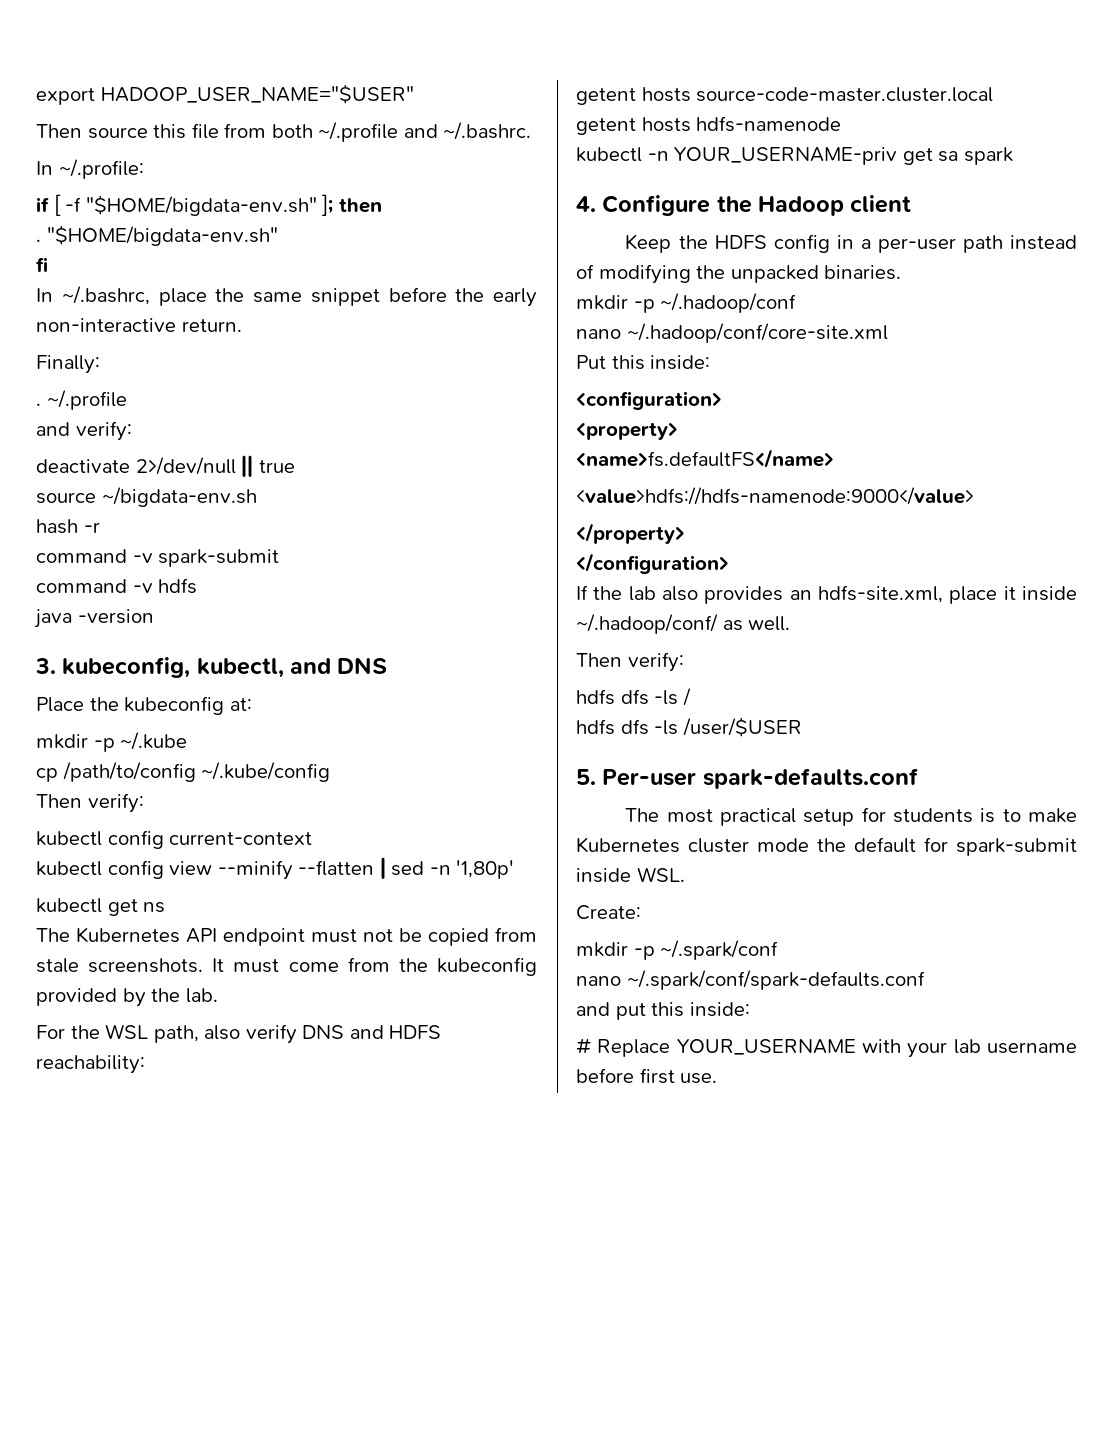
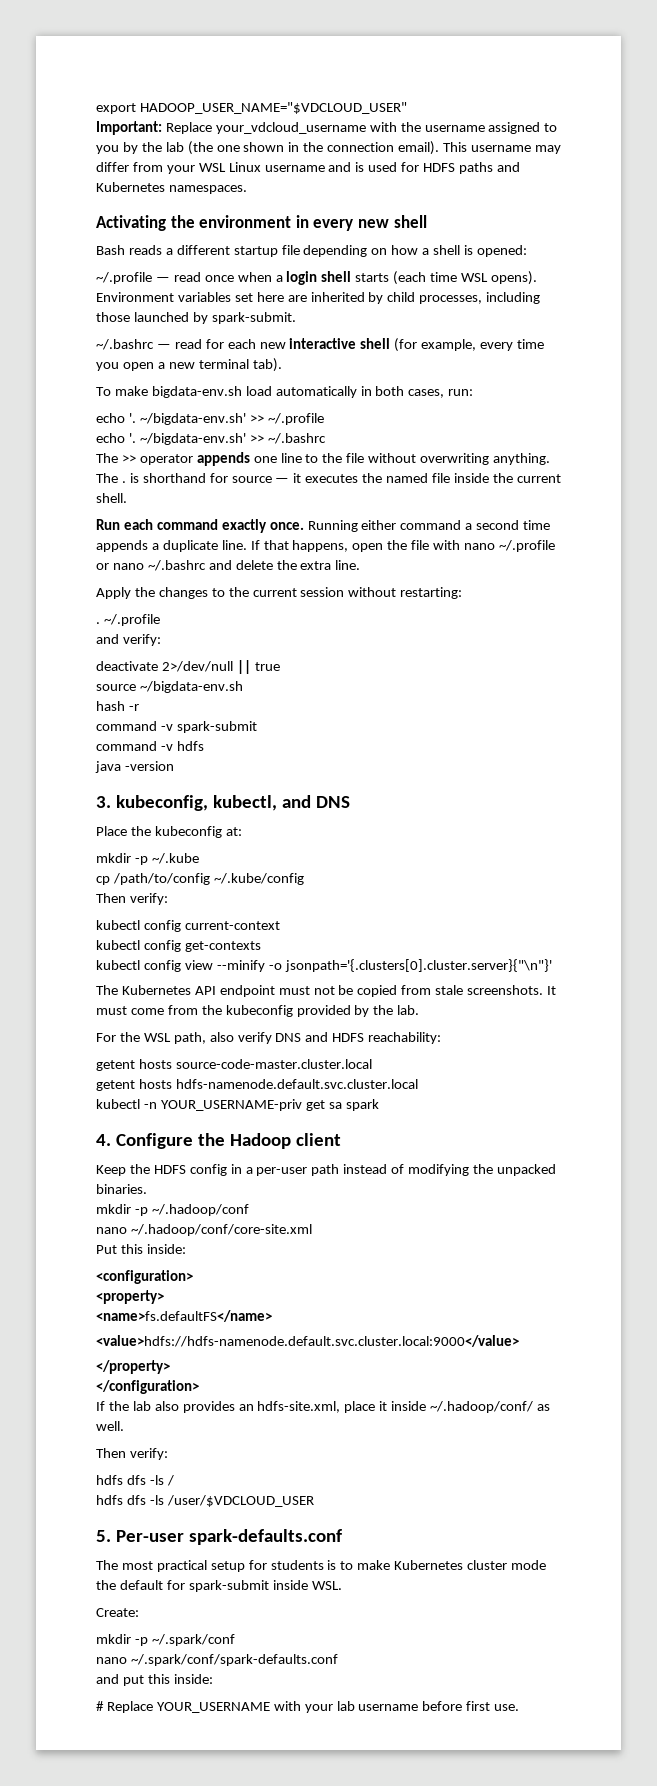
- export HADOOP_USER_NAME="$USER"
- Then source this file from both ~/.profile and ~/.bashrc.
- In ~/.profile:
- if [ -f "$HOME/bigdata-env.sh" ]; then
- . "$HOME/bigdata-env.sh"
- fi
- In ~/.bashrc, place the same snippet before the early non-interactive return.
- Finally:
+ export HADOOP_USER_NAME="$VDCLOUD_USER"
+ Important: Replace your_vdcloud_username with the username assigned to you by the lab (the one shown in the connection email). This username may differ from your WSL Linux username and is used for HDFS paths and Kubernetes namespaces.
+ Activating the environment in every new shell
+ Bash reads a different startup file depending on how a shell is opened:
+ ~/.profile — read once when a login shell starts (each time WSL opens). Environment variables set here are inherited by child processes, including those launched by spark-submit.
+ ~/.bashrc — read for each new interactive shell (for example, every time you open a new terminal tab).
+ To make bigdata-env.sh load automatically in both cases, run:
+ echo '. ~/bigdata-env.sh' >> ~/.profile
+ echo '. ~/bigdata-env.sh' >> ~/.bashrc
+ The >> operator appends one line to the file without overwriting anything. The . is shorthand for source — it executes the named file inside the current shell.
+ Run each command exactly once. Running either command a second time appends a duplicate line. If that happens, open the file with nano ~/.profile or nano ~/.bashrc and delete the extra line.
+ Apply the changes to the current session without restarting:
+ kubectl config get-contexts
- kubectl config view --minify --flatten | sed -n '1,80p'
- kubectl get ns
+ kubectl config view --minify -o jsonpath='{.clusters[0].cluster.server}{"\n"}'
- getent hosts hdfs-namenode
+ getent hosts hdfs-namenode.default.svc.cluster.local
- <value>hdfs://hdfs-namenode:9000</value>
+ <value>hdfs://hdfs-namenode.default.svc.cluster.local:9000</value>
- hdfs dfs -ls /user/$USER
+ hdfs dfs -ls /user/$VDCLOUD_USER

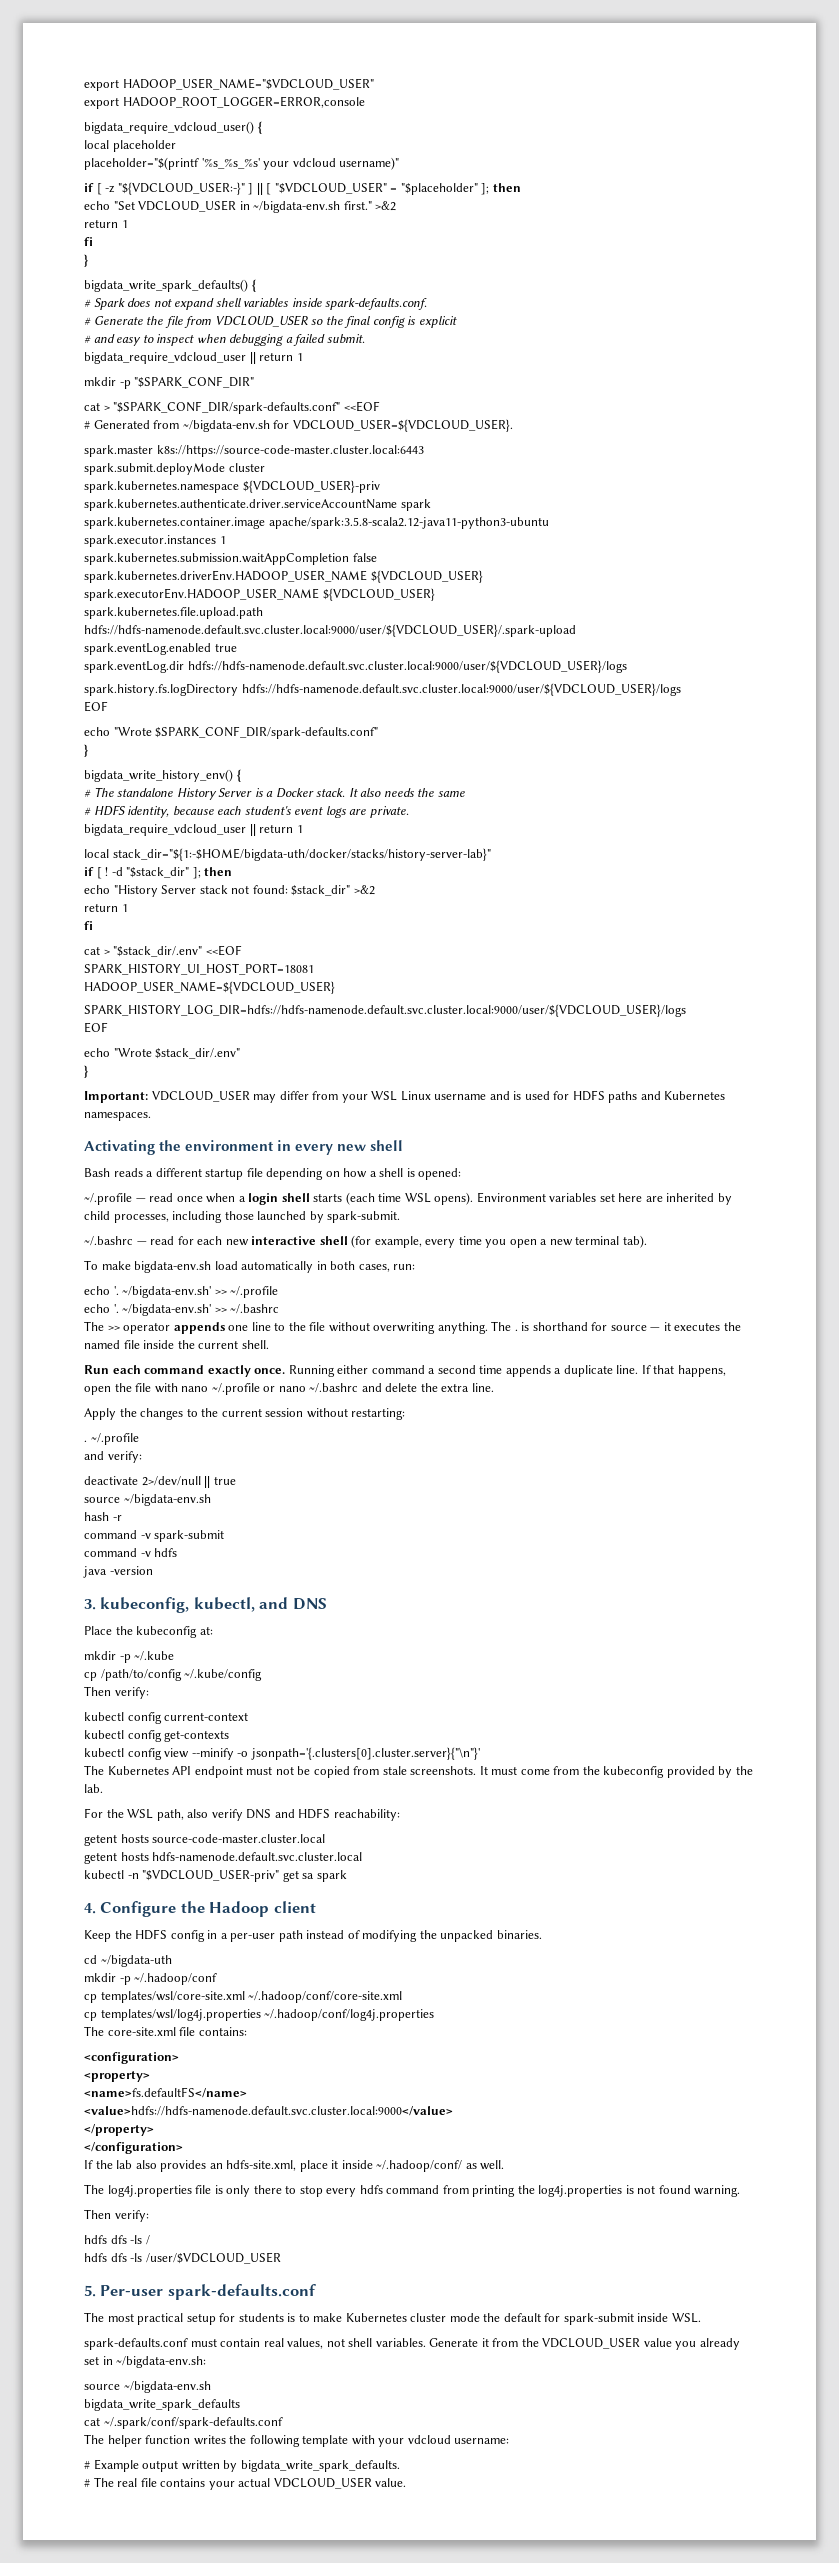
- Important: Replace your_vdcloud_username with the username assigned to you by the lab (the one shown in the connection email). This username may differ from your WSL Linux username and is used for HDFS paths and Kubernetes namespaces.
+ export HADOOP_ROOT_LOGGER=ERROR,console
+ bigdata_require_vdcloud_user() {
+ local placeholder
+ placeholder="$(printf '%s_%s_%s' your vdcloud username)"
+ if [ -z "${VDCLOUD_USER:-}" ] || [ "$VDCLOUD_USER" = "$placeholder" ]; then
+ echo "Set VDCLOUD_USER in ~/bigdata-env.sh first." >&2
+ return 1
+ fi
+ }
+ bigdata_write_spark_defaults() {
+ # Spark does not expand shell variables inside spark-defaults.conf.
+ # Generate the file from VDCLOUD_USER so the final config is explicit
+ # and easy to inspect when debugging a failed submit.
+ bigdata_require_vdcloud_user || return 1
+ mkdir -p "$SPARK_CONF_DIR"
+ cat > "$SPARK_CONF_DIR/spark-defaults.conf" <<EOF
+ # Generated from ~/bigdata-env.sh for VDCLOUD_USER=${VDCLOUD_USER}.
+ spark.master k8s://https://source-code-master.cluster.local:6443
+ spark.submit.deployMode cluster
+ spark.kubernetes.namespace ${VDCLOUD_USER}-priv
+ spark.kubernetes.authenticate.driver.serviceAccountName spark
+ spark.kubernetes.container.image apache/spark:3.5.8-scala2.12-java11-python3-ubuntu
+ spark.executor.instances 1
+ spark.kubernetes.submission.waitAppCompletion false
+ spark.kubernetes.driverEnv.HADOOP_USER_NAME ${VDCLOUD_USER}
+ spark.executorEnv.HADOOP_USER_NAME ${VDCLOUD_USER}
+ spark.kubernetes.file.upload.path hdfs://hdfs-namenode.default.svc.cluster.local:9000/user/${VDCLOUD_USER}/.spark-upload
+ spark.eventLog.enabled true
+ spark.eventLog.dir hdfs://hdfs-namenode.default.svc.cluster.local:9000/user/${VDCLOUD_USER}/logs
+ spark.history.fs.logDirectory hdfs://hdfs-namenode.default.svc.cluster.local:9000/user/${VDCLOUD_USER}/logs
+ EOF
+ echo "Wrote $SPARK_CONF_DIR/spark-defaults.conf"
+ }
+ bigdata_write_history_env() {
+ # The standalone History Server is a Docker stack. It also needs the same
+ # HDFS identity, because each student's event logs are private.
+ bigdata_require_vdcloud_user || return 1
+ local stack_dir="${1:-$HOME/bigdata-uth/docker/stacks/history-server-lab}"
+ if [ ! -d "$stack_dir" ]; then
+ echo "History Server stack not found: $stack_dir" >&2
+ return 1
+ fi
+ cat > "$stack_dir/.env" <<EOF
+ SPARK_HISTORY_UI_HOST_PORT=18081
+ HADOOP_USER_NAME=${VDCLOUD_USER}
+ SPARK_HISTORY_LOG_DIR=hdfs://hdfs-namenode.default.svc.cluster.local:9000/user/${VDCLOUD_USER}/logs
+ EOF
+ echo "Wrote $stack_dir/.env"
+ }
+ Important: VDCLOUD_USER may differ from your WSL Linux username and is used for HDFS paths and Kubernetes namespaces.
- kubectl -n YOUR_USERNAME-priv get sa spark
+ kubectl -n "$VDCLOUD_USER-priv" get sa spark
+ cd ~/bigdata-uth
- nano ~/.hadoop/conf/core-site.xml
+ cp templates/wsl/core-site.xml ~/.hadoop/conf/core-site.xml
- Put this inside:
+ cp templates/wsl/log4j.properties ~/.hadoop/conf/log4j.properties
+ The core-site.xml file contains:
+ The log4j.properties file is only there to stop every hdfs command from printing the log4j.properties is not found warning.
- Create:
- mkdir -p ~/.spark/conf
- nano ~/.spark/conf/spark-defaults.conf
- and put this inside:
- # Replace YOUR_USERNAME with your lab username before first use.
+ spark-defaults.conf must contain real values, not shell variables. Generate it from the VDCLOUD_USER value you already set in ~/bigdata-env.sh:
+ source ~/bigdata-env.sh
+ bigdata_write_spark_defaults
+ cat ~/.spark/conf/spark-defaults.conf
+ The helper function writes the following template with your vdcloud username:
+ # Example output written by bigdata_write_spark_defaults.
+ # The real file contains your actual VDCLOUD_USER value.

